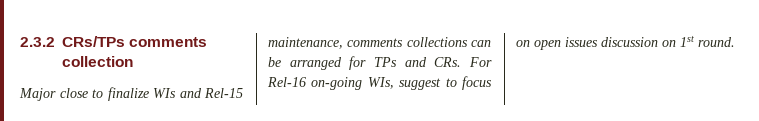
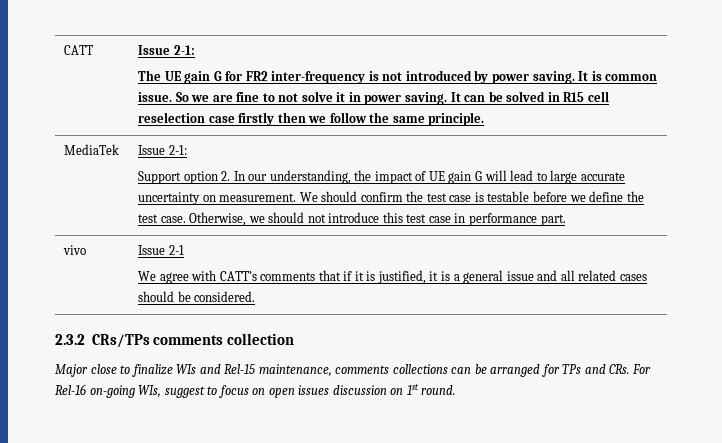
+ CATT | Issue 2-1:
+ The UE gain G for FR2 inter-frequency is not introduced by power saving. It is common issue. So we are fine to not solve it in power saving. It can be solved in R15 cell reselection case firstly then we follow the same principle.
+ MediaTek | Issue 2-1:
+ Support option 2. In our understanding, the impact of UE gain G will lead to large accurate uncertainty on measurement. We should confirm the test case is testable before we define the test case. Otherwise, we should not introduce this test case in performance part.
+ vivo | Issue 2-1
+ We agree with CATT’s comments that if it is justified, it is a general issue and all related cases should be considered.

